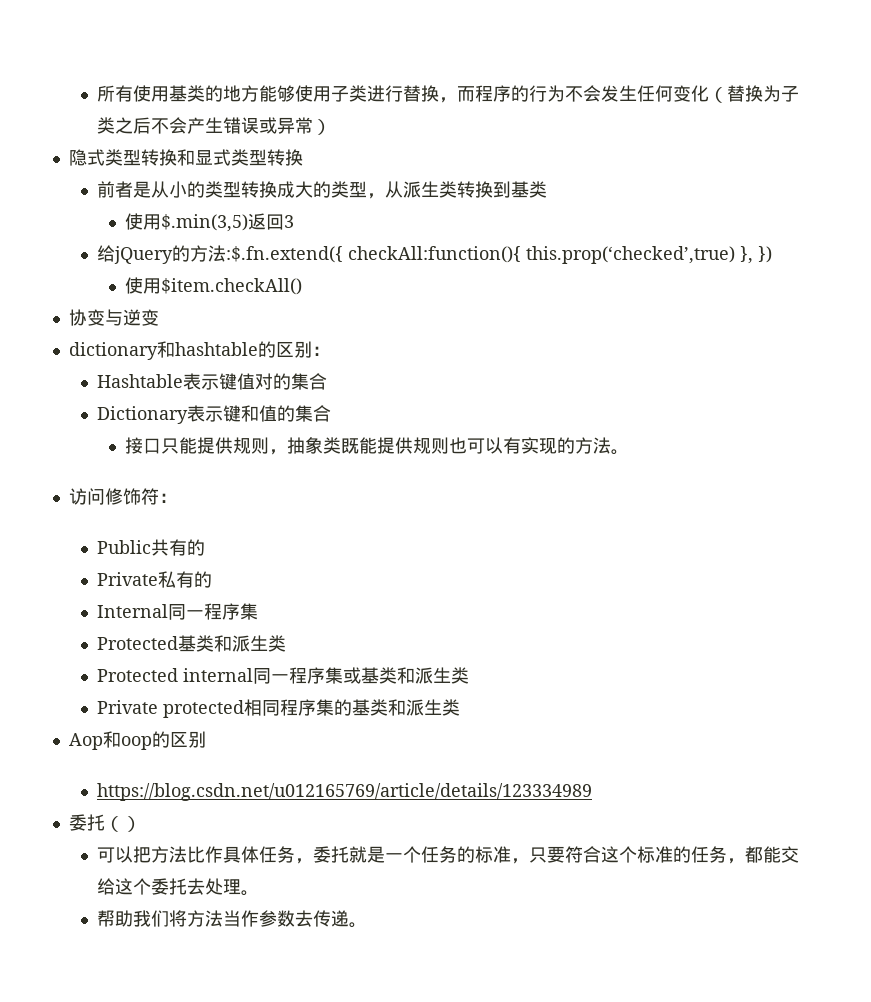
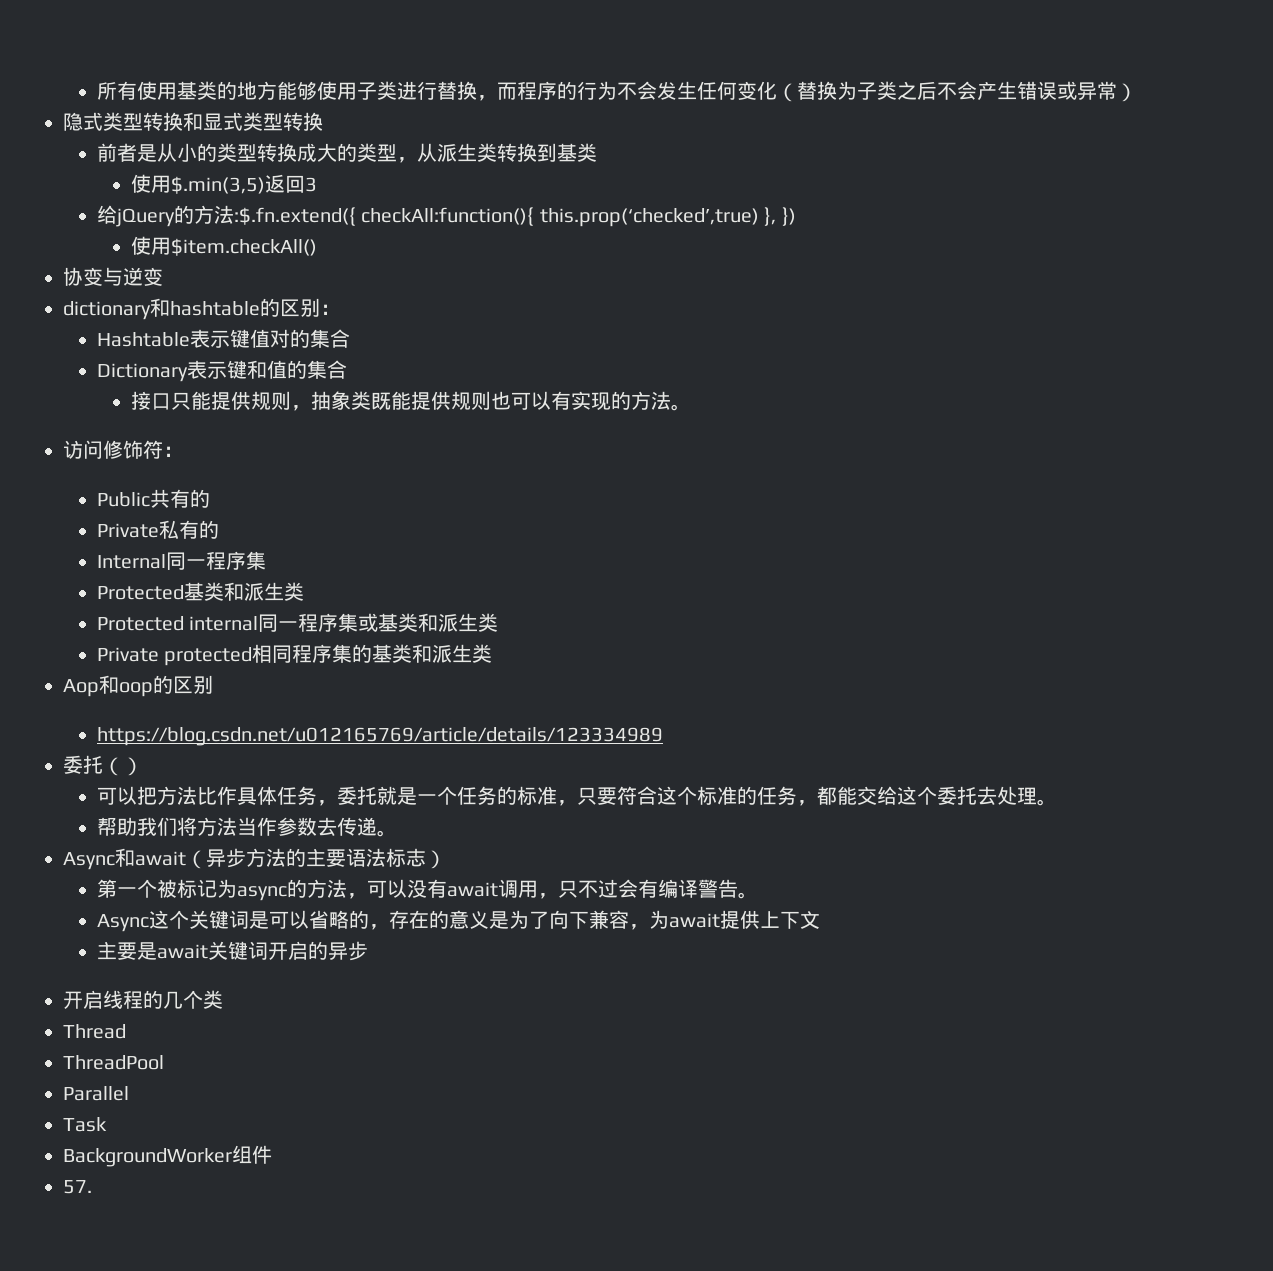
+ Async和await（异步方法的主要语法标志）
+ 第一个被标记为async的方法，可以没有await调用，只不过会有编译警告。
+ Async这个关键词是可以省略的，存在的意义是为了向下兼容，为await提供上下文
+ 主要是await关键词开启的异步
+ 开启线程的几个类
+ Thread
+ ThreadPool
+ Parallel
+ Task
+ BackgroundWorker组件
+ 57.

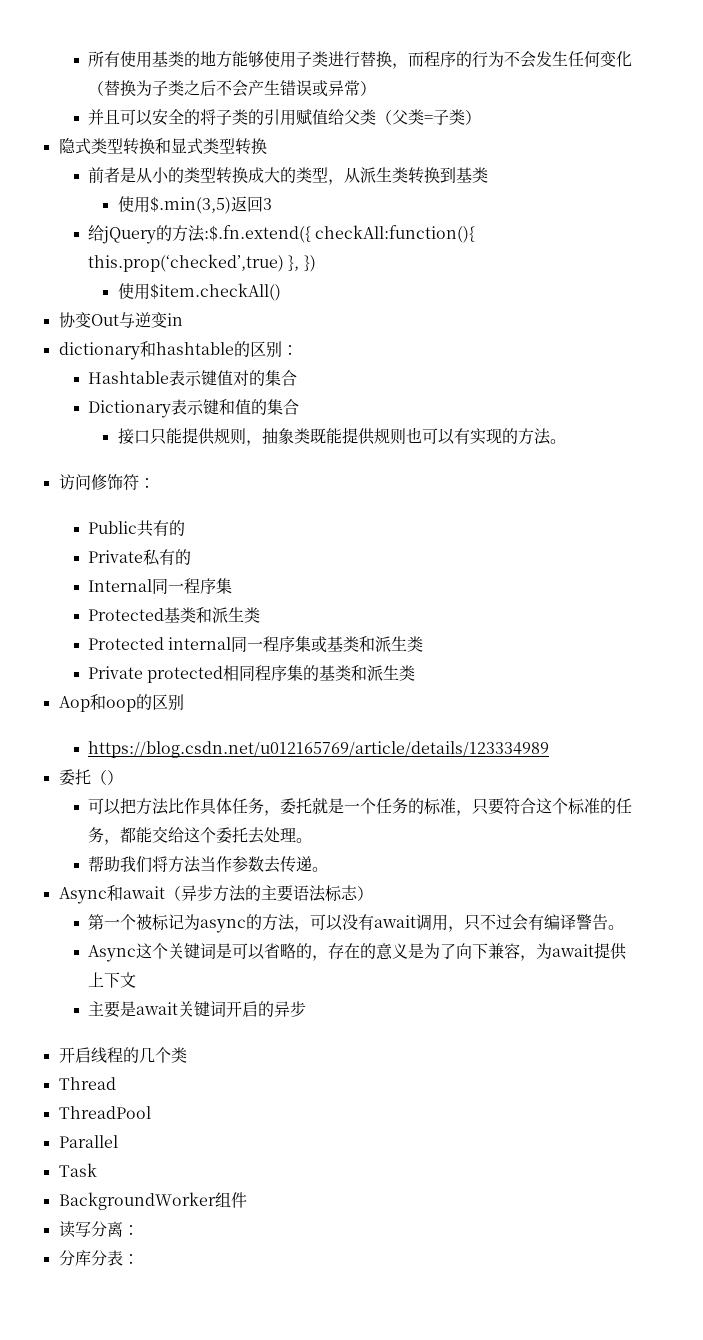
+ 并且可以安全的将子类的引用赋值给父类（父类=子类）
- 协变与逆变
+ 协变Out与逆变in
- 57.
+ 读写分离：
+ 分库分表：

